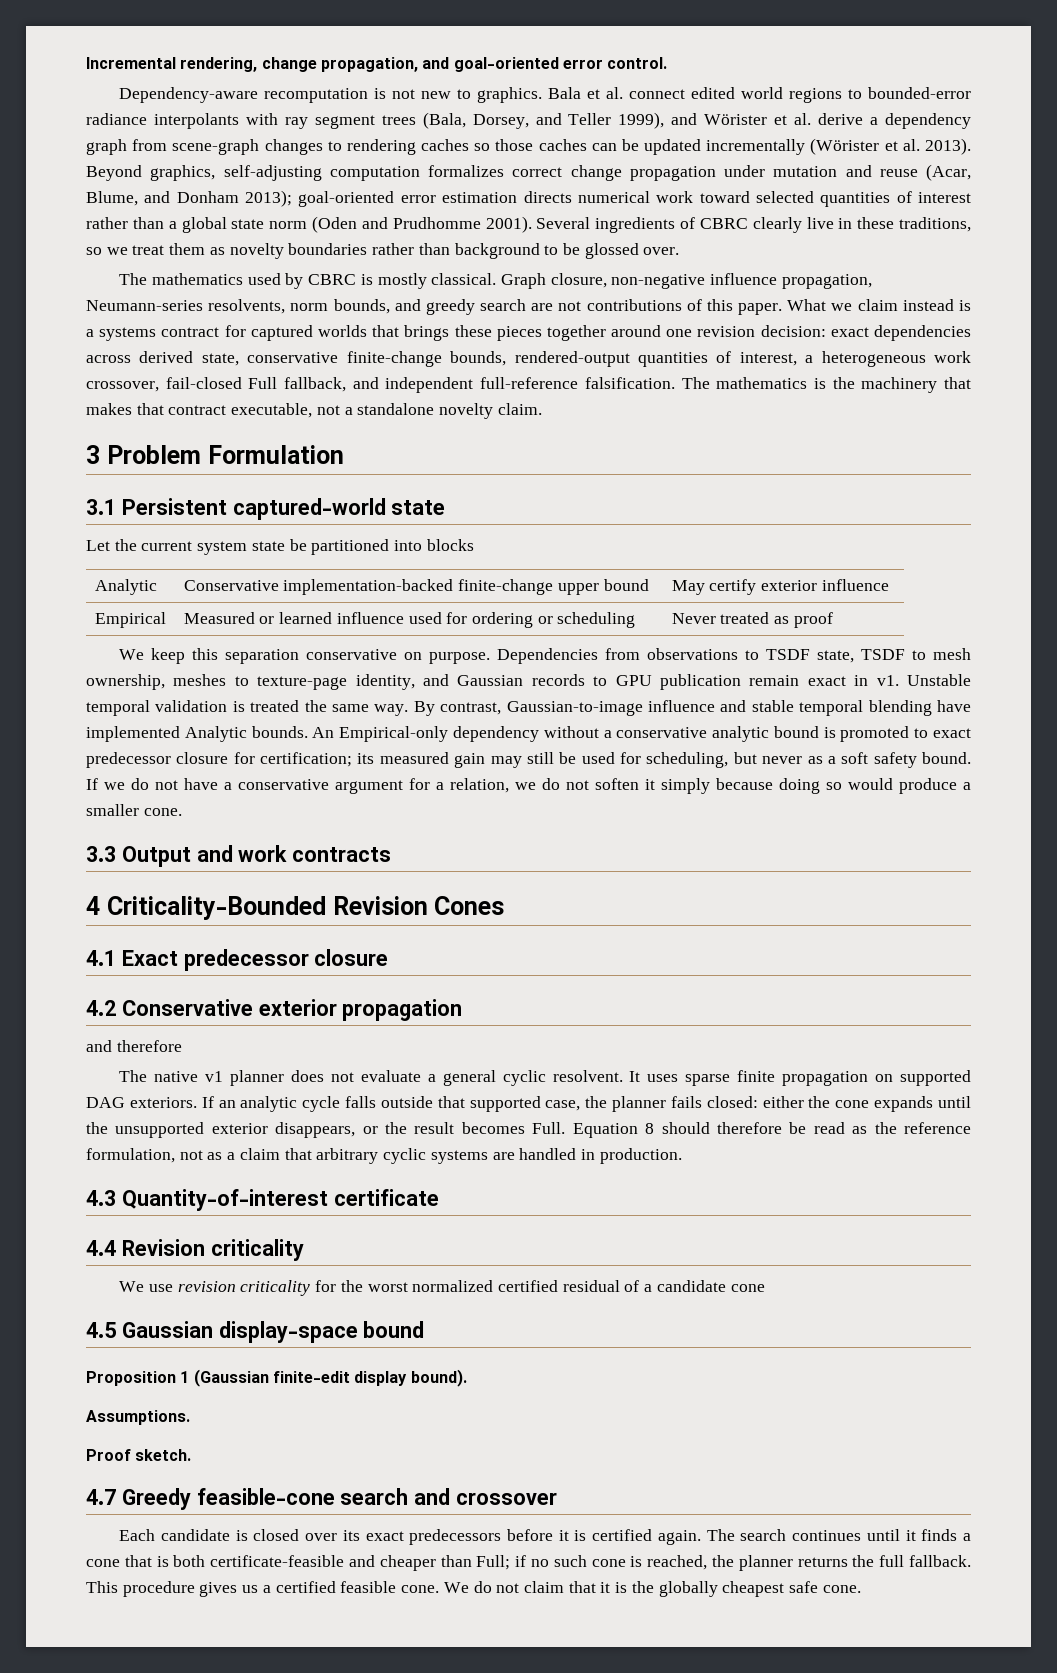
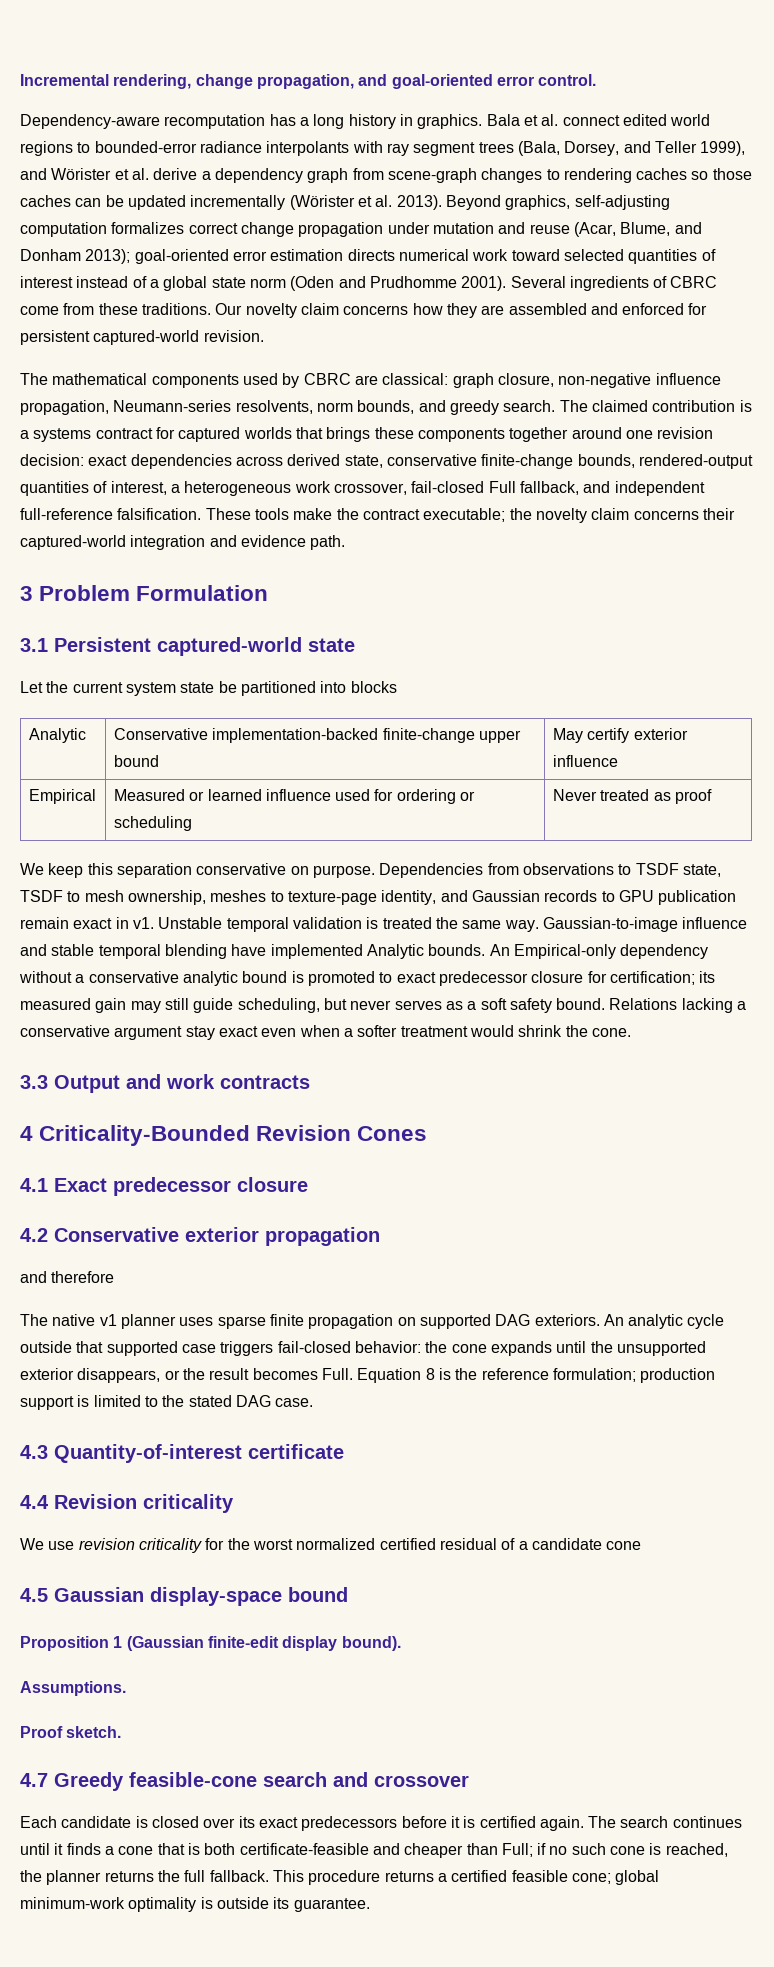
- Dependency-aware recomputation is not new to graphics.
+ Dependency-aware recomputation has a long history in graphics.
- Beyond graphics, self-adjusting computation formalizes correct change propagation under mutation and reuse (Acar, Blume, and Donham 2013); goal-oriented error estimation directs numerical work toward selected quantities of interest rather than a global state norm (Oden and Prudhomme 2001).
+ Beyond graphics, self-adjusting computation formalizes correct change propagation under mutation and reuse (Acar, Blume, and Donham 2013); goal-oriented error estimation directs numerical work toward selected quantities of interest instead of a global state norm (Oden and Prudhomme 2001).
- Several ingredients of CBRC clearly live in these traditions, so we treat them as novelty boundaries rather than background to be glossed over.
- The mathematics used by CBRC is mostly classical. Graph closure, non-negative influence propagation, Neumann-series resolvents, norm bounds, and greedy search are not contributions of this paper. What we claim instead is a systems contract for captured worlds that brings these pieces together around one revision decision: exact dependencies across derived state, conservative finite-change bounds, rendered-output quantities of interest, a heterogeneous work crossover, fail-closed Full fallback, and independent full-reference falsification.
+ Several ingredients of CBRC come from these traditions. Our novelty claim concerns how they are assembled and enforced for persistent captured-world revision.
+ The mathematical components used by CBRC are classical: graph closure, non-negative influence propagation, Neumann-series resolvents, norm bounds, and greedy search. The claimed contribution is a systems contract for captured worlds that brings these components together around one revision decision: exact dependencies across derived state, conservative finite-change bounds, rendered-output quantities of interest, a heterogeneous work crossover, fail-closed Full fallback, and independent full-reference falsification.
- The mathematics is the machinery that makes that contract executable, not a standalone novelty claim.
+ These tools make the contract executable; the novelty claim concerns their captured-world integration and evidence path.
- By contrast, Gaussian-to-image influence and stable temporal blending have implemented Analytic bounds.
+ Gaussian-to-image influence and stable temporal blending have implemented Analytic bounds.
- An Empirical-only dependency without a conservative analytic bound is promoted to exact predecessor closure for certification; its measured gain may still be used for scheduling, but never as a soft safety bound.
+ An Empirical-only dependency without a conservative analytic bound is promoted to exact predecessor closure for certification; its measured gain may still guide scheduling, but never serves as a soft safety bound.
- If we do not have a conservative argument for a relation, we do not soften it simply because doing so would produce a smaller cone.
+ Relations lacking a conservative argument stay exact even when a softer treatment would shrink the cone.
- The native v1 planner does not evaluate a general cyclic resolvent. It uses sparse finite propagation on supported DAG exteriors.
+ The native v1 planner uses sparse finite propagation on supported DAG exteriors.
- If an analytic cycle falls outside that supported case, the planner fails closed: either the cone expands until the unsupported exterior disappears, or the result becomes Full.
+ An analytic cycle outside that supported case triggers fail-closed behavior: the cone expands until the unsupported exterior disappears, or the result becomes Full.
- Equation 8 should therefore be read as the reference formulation, not as a claim that arbitrary cyclic systems are handled in production.
+ Equation 8 is the reference formulation; production support is limited to the stated DAG case.
- This procedure gives us a certified feasible cone. We do not claim that it is the globally cheapest safe cone.
+ This procedure returns a certified feasible cone; global minimum-work optimality is outside its guarantee.

